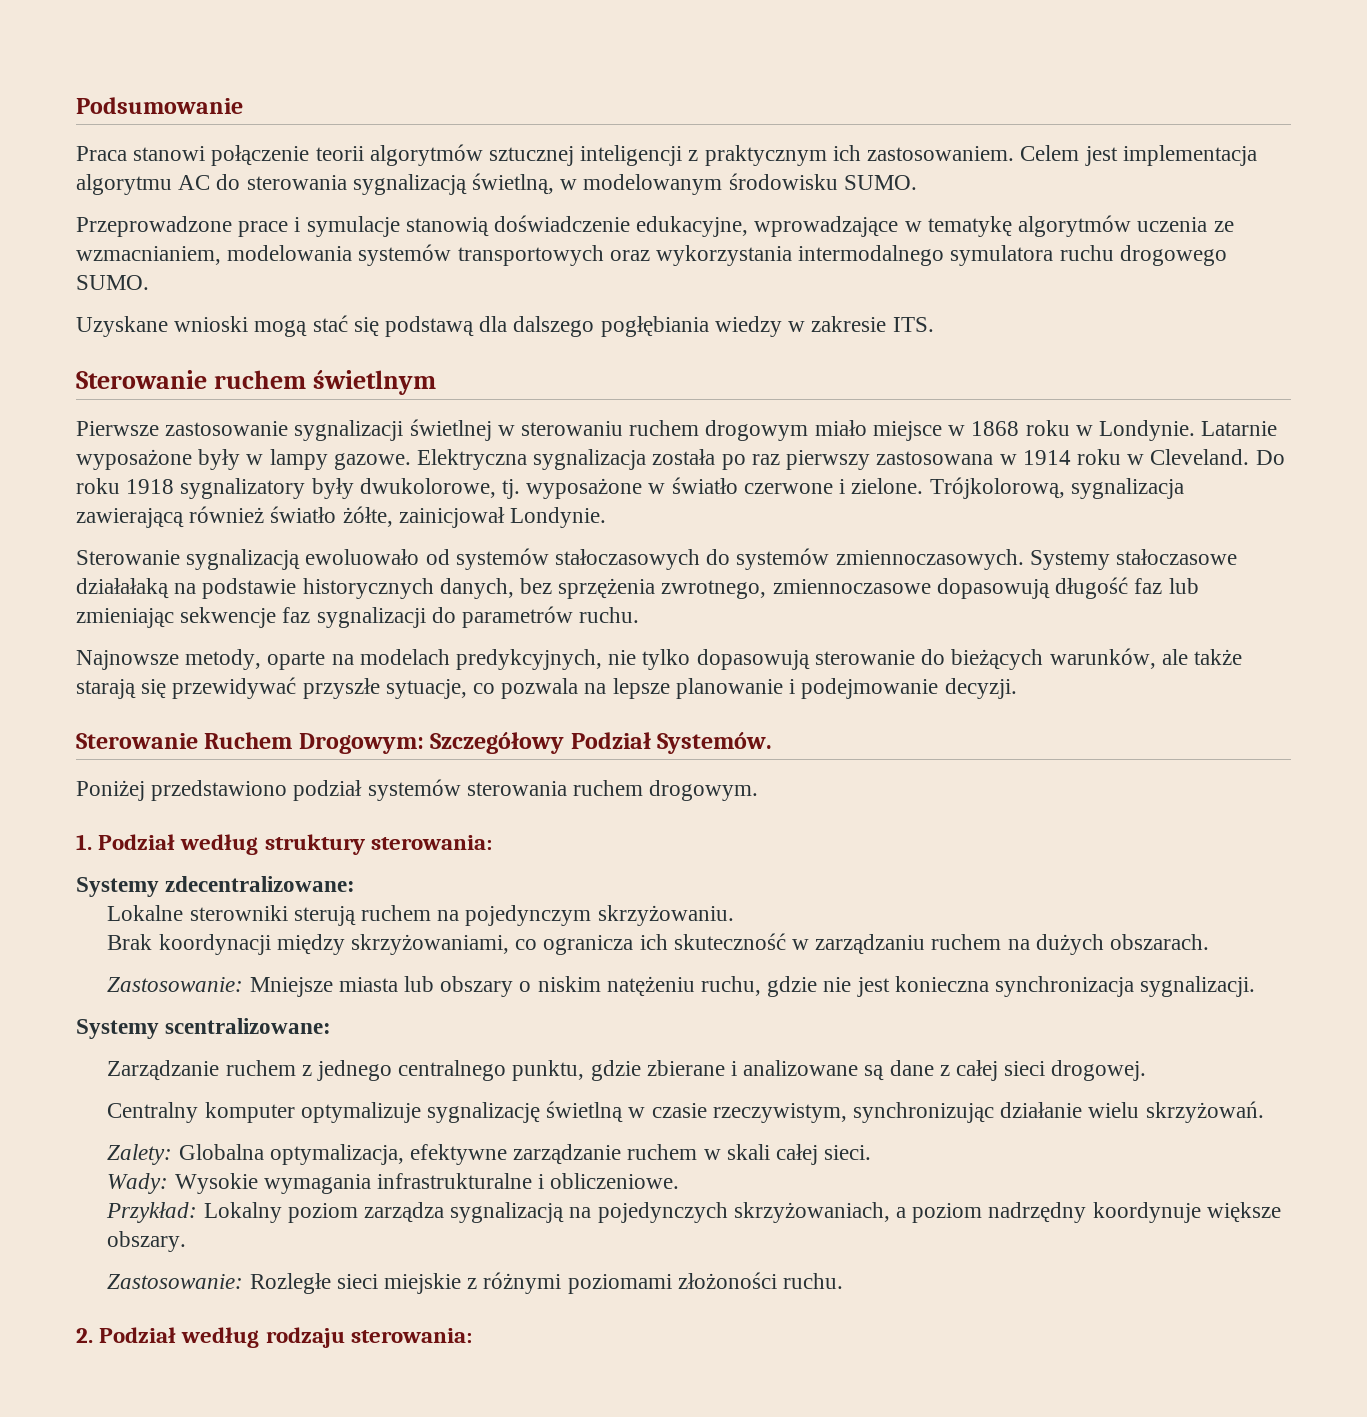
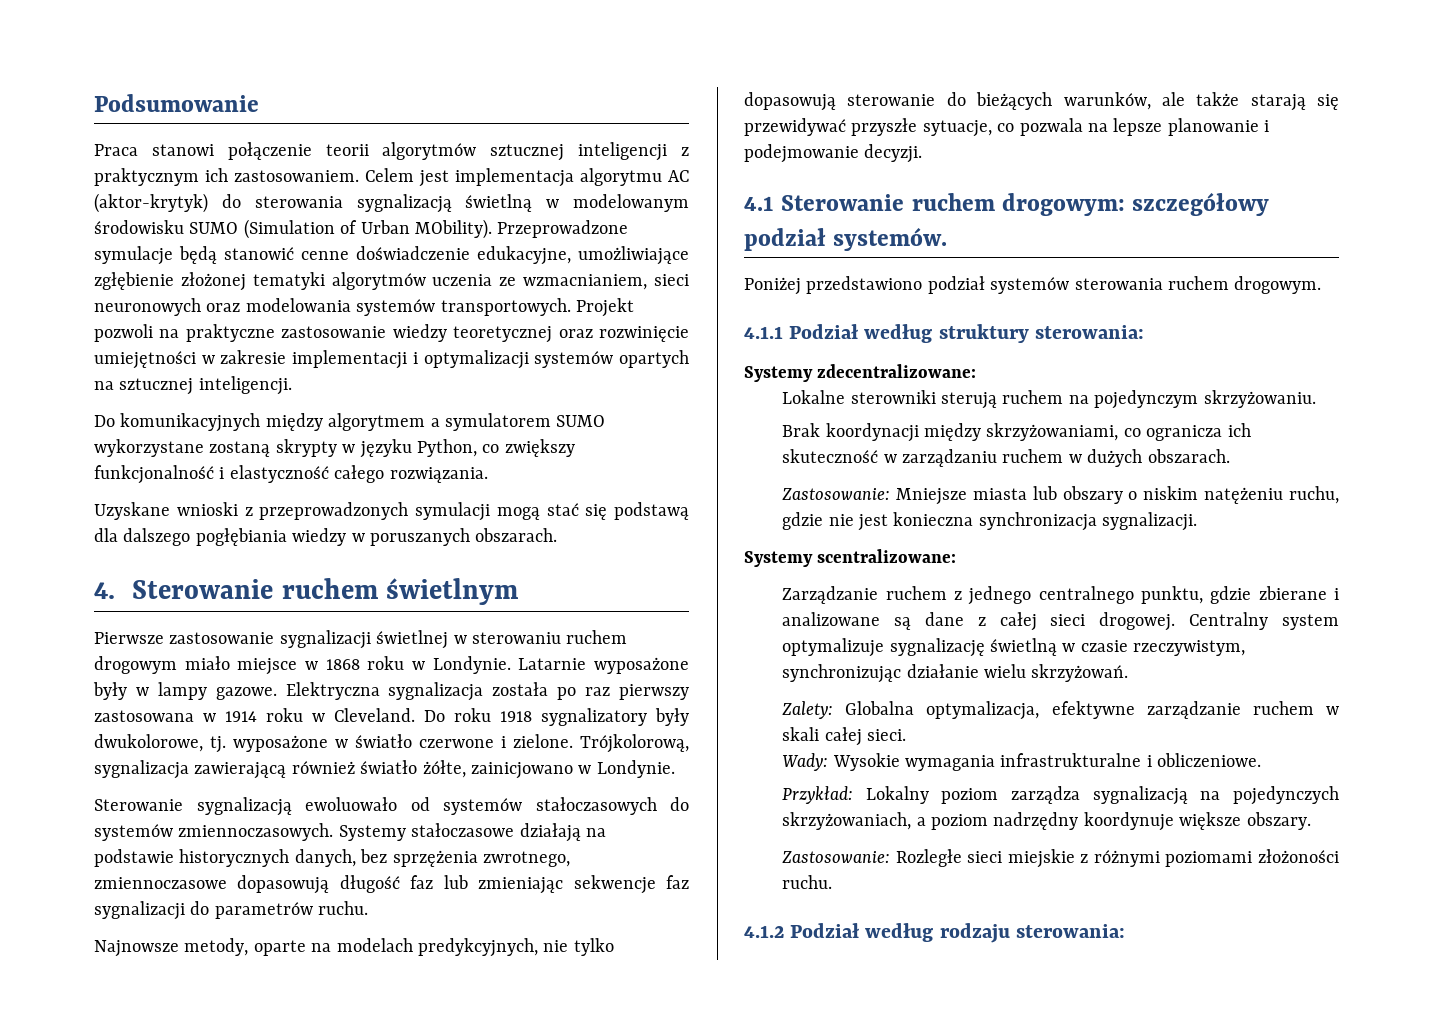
- Celem jest implementacja algorytmu AC do sterowania sygnalizacją świetlną, w modelowanym środowisku SUMO.
- Przeprowadzone prace i symulacje stanowią doświadczenie edukacyjne, wprowadzające w tematykę algorytmów uczenia ze wzmacnianiem, modelowania systemów transportowych oraz wykorzystania intermodalnego symulatora ruchu drogowego SUMO.
+ Celem jest implementacja algorytmu AC (aktor-krytyk) do sterowania sygnalizacją świetlną w modelowanym środowisku SUMO (Simulation of Urban MObility). Przeprowadzone symulacje będą stanowić cenne doświadczenie edukacyjne, umożliwiające zgłębienie złożonej tematyki algorytmów uczenia ze wzmacnianiem, sieci neuronowych oraz modelowania systemów transportowych. Projekt pozwoli na praktyczne zastosowanie wiedzy teoretycznej oraz rozwinięcie umiejętności w zakresie implementacji i optymalizacji systemów opartych na sztucznej inteligencji.
+ Do komunikacyjnych między algorytmem a symulatorem SUMO wykorzystane zostaną skrypty w języku Python, co zwiększy funkcjonalność i elastyczność całego rozwiązania.
- Uzyskane wnioski mogą stać się podstawą dla dalszego pogłębiania wiedzy w zakresie ITS.
- Sterowanie ruchem świetlnym
+ Uzyskane wnioski z przeprowadzonych symulacji mogą stać się podstawą dla dalszego pogłębiania wiedzy w poruszanych obszarach.
+ 4. Sterowanie ruchem świetlnym
- Trójkolorową, sygnalizacja zawierającą również światło żółte, zainicjował Londynie.
+ Trójkolorową, sygnalizacja zawierającą również światło żółte, zainicjowano w Londynie.
- Systemy stałoczasowe działałaką na podstawie historycznych danych, bez sprzężenia zwrotnego, zmiennoczasowe dopasowują długość faz lub zmieniając sekwencje faz sygnalizacji do parametrów ruchu.
+ Systemy stałoczasowe działają na podstawie historycznych danych, bez sprzężenia zwrotnego, zmiennoczasowe dopasowują długość faz lub zmieniając sekwencje faz sygnalizacji do parametrów ruchu.
- Sterowanie Ruchem Drogowym: Szczegółowy Podział Systemów.
+ 4.1 Sterowanie ruchem drogowym: szczegółowy podział systemów.
- 1. Podział według struktury sterowania:
+ 4.1.1 Podział według struktury sterowania:
- Brak koordynacji między skrzyżowaniami, co ogranicza ich skuteczność w zarządzaniu ruchem na dużych obszarach.
+ Brak koordynacji między skrzyżowaniami, co ogranicza ich skuteczność w zarządzaniu ruchem w dużych obszarach.
- Zarządzanie ruchem z jednego centralnego punktu, gdzie zbierane i analizowane są dane z całej sieci drogowej.
- Centralny komputer optymalizuje sygnalizację świetlną w czasie rzeczywistym, synchronizując działanie wielu skrzyżowań.
+ Zarządzanie ruchem z jednego centralnego punktu, gdzie zbierane i analizowane są dane z całej sieci drogowej. Centralny system optymalizuje sygnalizację świetlną w czasie rzeczywistym, synchronizując działanie wielu skrzyżowań.
- 2. Podział według rodzaju sterowania:
+ 4.1.2 Podział według rodzaju sterowania:

